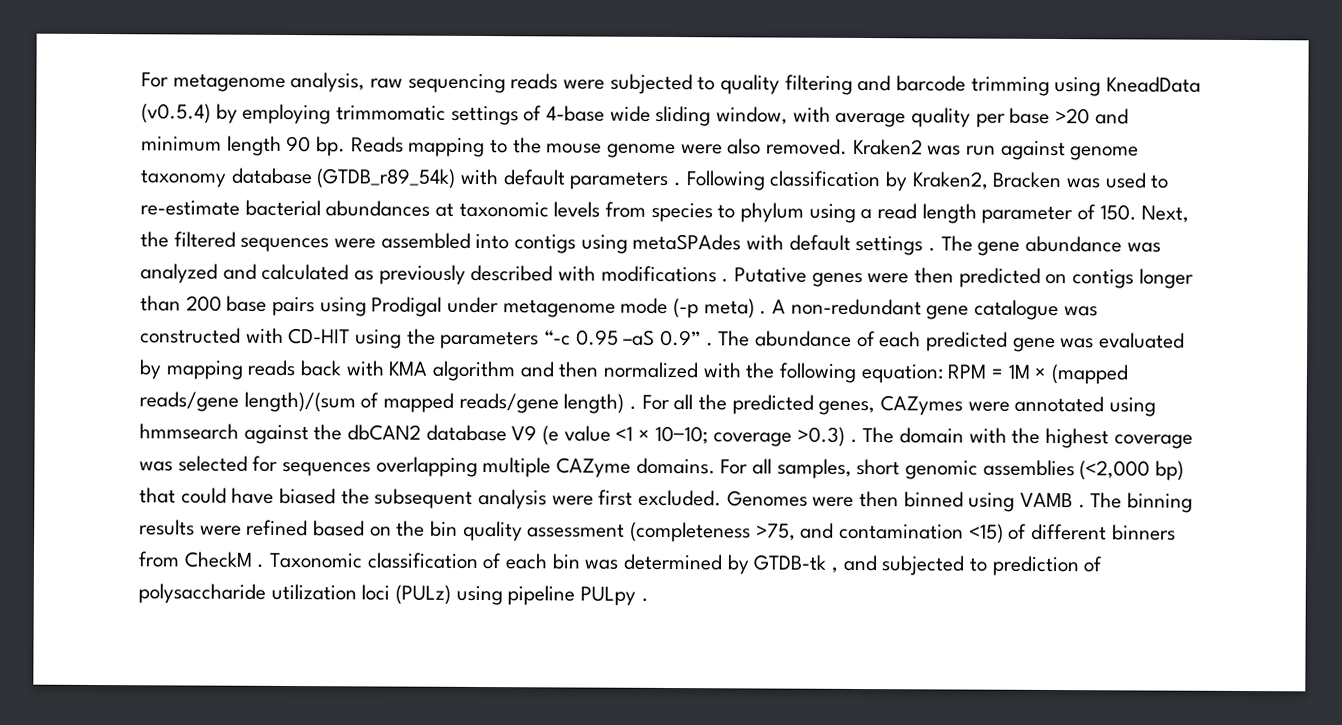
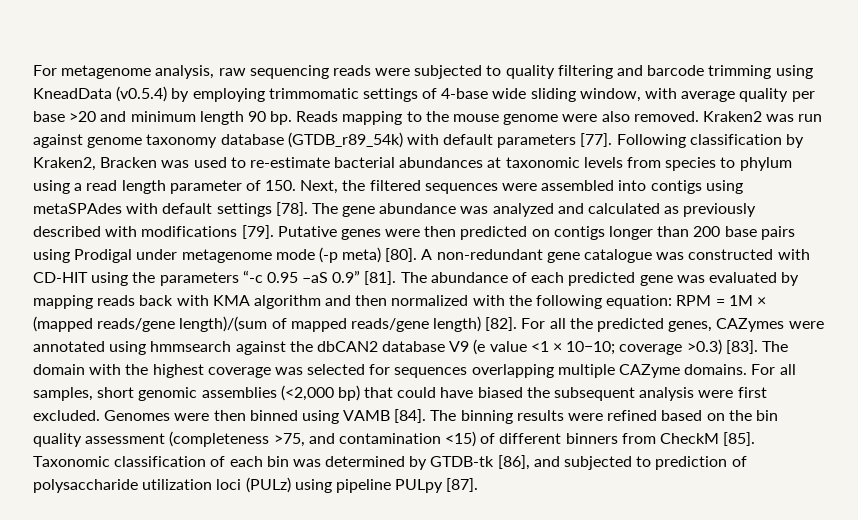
- Kraken2 was run against genome taxonomy database (GTDB_r89_54k) with default parameters .
+ Kraken2 was run against genome taxonomy database (GTDB_r89_54k) with default parameters [77].
- Following classification by Kraken2, Bracken was used to re-estimate bacterial abundances at taxonomic levels from species to phylum using a read length parameter of 150. Next, the filtered sequences were assembled into contigs using metaSPAdes with default settings .
+ Following classification by Kraken2, Bracken was used to re-estimate bacterial abundances at taxonomic levels from species to phylum using a read length parameter of 150. Next, the filtered sequences were assembled into contigs using metaSPAdes with default settings [78].
- The gene abundance was analyzed and calculated as previously described with modifications .
+ The gene abundance was analyzed and calculated as previously described with modifications [79].
- Putative genes were then predicted on contigs longer than 200 base pairs using Prodigal under metagenome mode (-p meta) .
+ Putative genes were then predicted on contigs longer than 200 base pairs using Prodigal under metagenome mode (-p meta) [80].
- A non-redundant gene catalogue was constructed with CD-HIT using the parameters “-c 0.95 –aS 0.9” .
+ A non-redundant gene catalogue was constructed with CD-HIT using the parameters “-c 0.95 –aS 0.9” [81].
- The abundance of each predicted gene was evaluated by mapping reads back with KMA algorithm and then normalized with the following equation: RPM = 1M × (mapped reads/gene length)/(sum of mapped reads/gene length) .
+ The abundance of each predicted gene was evaluated by mapping reads back with KMA algorithm and then normalized with the following equation: RPM = 1M × (mapped reads/gene length)/(sum of mapped reads/gene length) [82].
- For all the predicted genes, CAZymes were annotated using hmmsearch against the dbCAN2 database V9 (e value <1 × 10−10; coverage >0.3) .
+ For all the predicted genes, CAZymes were annotated using hmmsearch against the dbCAN2 database V9 (e value <1 × 10−10; coverage >0.3) [83].
- Genomes were then binned using VAMB .
+ Genomes were then binned using VAMB [84].
- The binning results were refined based on the bin quality assessment (completeness >75, and contamination <15) of different binners from CheckM .
+ The binning results were refined based on the bin quality assessment (completeness >75, and contamination <15) of different binners from CheckM [85].
- Taxonomic classification of each bin was determined by GTDB-tk , and subjected to prediction of polysaccharide utilization loci (PULz) using pipeline PULpy .
+ Taxonomic classification of each bin was determined by GTDB-tk [86], and subjected to prediction of polysaccharide utilization loci (PULz) using pipeline PULpy [87].

